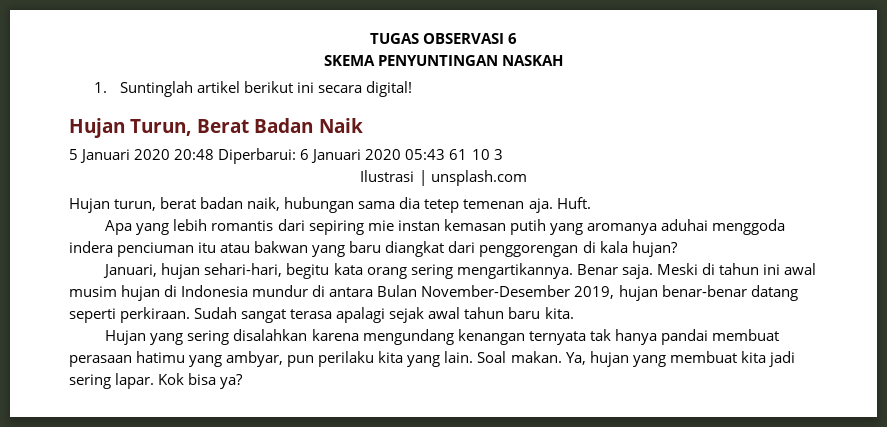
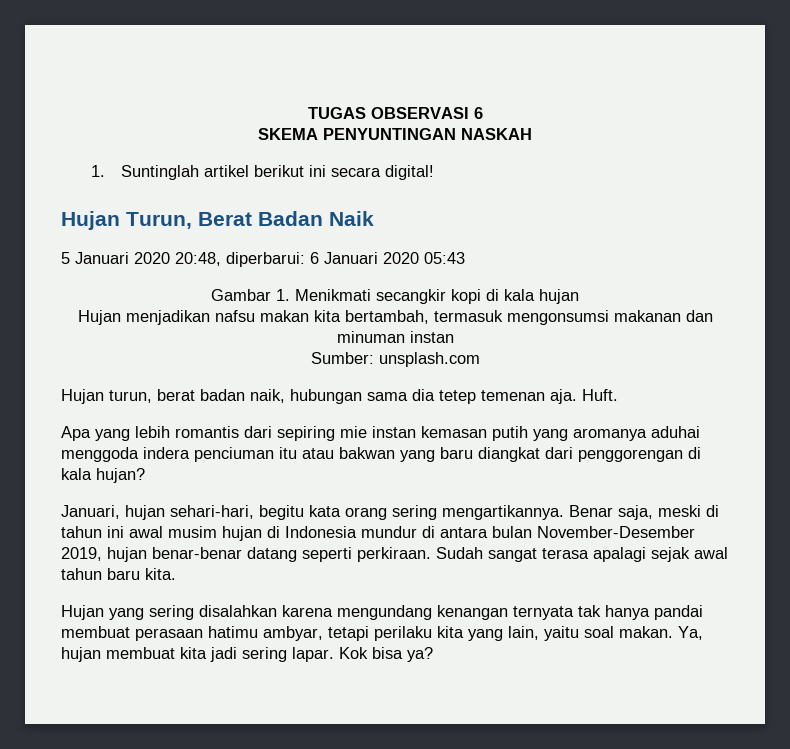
- 5 Januari 2020 20:48 Diperbarui: 6 Januari 2020 05:43 61 10 3
- Ilustrasi | unsplash.com
+ 5 Januari 2020 20:48, diperbarui: 6 Januari 2020 05:43
+ Gambar 1. Menikmati secangkir kopi di kala hujan
+ Hujan menjadikan nafsu makan kita bertambah, termasuk mengonsumsi makanan dan minuman instan
+ Sumber: unsplash.com
- Benar saja. Meski di tahun ini awal musim hujan di Indonesia mundur di antara Bulan November-Desember 2019, hujan benar-benar datang seperti perkiraan.
+ Benar saja, meski di tahun ini awal musim hujan di Indonesia mundur di antara bulan November-Desember 2019, hujan benar-benar datang seperti perkiraan.
- Hujan yang sering disalahkan karena mengundang kenangan ternyata tak hanya pandai membuat perasaan hatimu yang ambyar, pun perilaku kita yang lain. Soal makan.
+ Hujan yang sering disalahkan karena mengundang kenangan ternyata tak hanya pandai membuat perasaan hatimu ambyar, tetapi perilaku kita yang lain, yaitu soal makan.
- Ya, hujan yang membuat kita jadi sering lapar.
+ Ya, hujan membuat kita jadi sering lapar.

